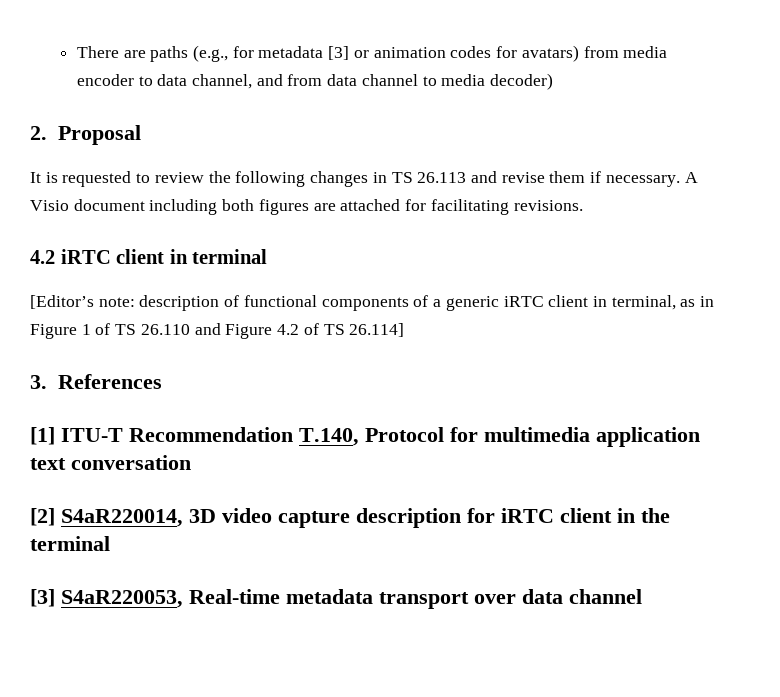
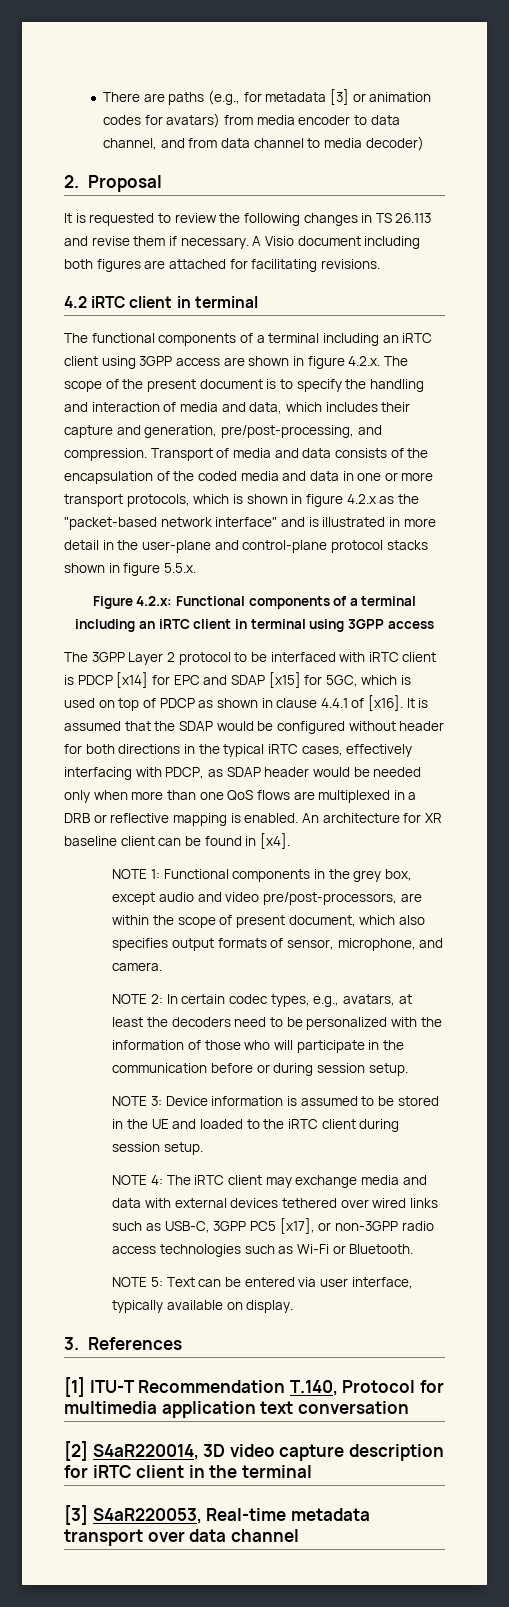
- [Editor’s note: description of functional components of a generic iRTC client in terminal, as in Figure 1 of TS 26.110 and Figure 4.2 of TS 26.114]
+ The functional components of a terminal including an iRTC client using 3GPP access are shown in figure 4.2.x. The scope of the present document is to specify the handling and interaction of media and data, which includes their capture and generation, pre/post-processing, and compression. Transport of media and data consists of the encapsulation of the coded media and data in one or more transport protocols, which is shown in figure 4.2.x as the "packet-based network interface" and is illustrated in more detail in the user-plane and control-plane protocol stacks shown in figure 5.5.x.
+ Figure 4.2.x: Functional components of a terminal including an iRTC client in terminal using 3GPP access
+ The 3GPP Layer 2 protocol to be interfaced with iRTC client is PDCP [x14] for EPC and SDAP [x15] for 5GC, which is used on top of PDCP as shown in clause 4.4.1 of [x16]. It is assumed that the SDAP would be configured without header for both directions in the typical iRTC cases, effectively interfacing with PDCP, as SDAP header would be needed only when more than one QoS flows are multiplexed in a DRB or reflective mapping is enabled. An architecture for XR baseline client can be found in [x4].
+ NOTE 1: Functional components in the grey box, except audio and video pre/post-processors, are within the scope of present document, which also specifies output formats of sensor, microphone, and camera.
+ NOTE 2: In certain codec types, e.g., avatars, at least the decoders need to be personalized with the information of those who will participate in the communication before or during session setup.
+ NOTE 3: Device information is assumed to be stored in the UE and loaded to the iRTC client during session setup.
+ NOTE 4: The iRTC client may exchange media and data with external devices tethered over wired links such as USB-C, 3GPP PC5 [x17], or non-3GPP radio access technologies such as Wi-Fi or Bluetooth.
+ NOTE 5: Text can be entered via user interface, typically available on display.

